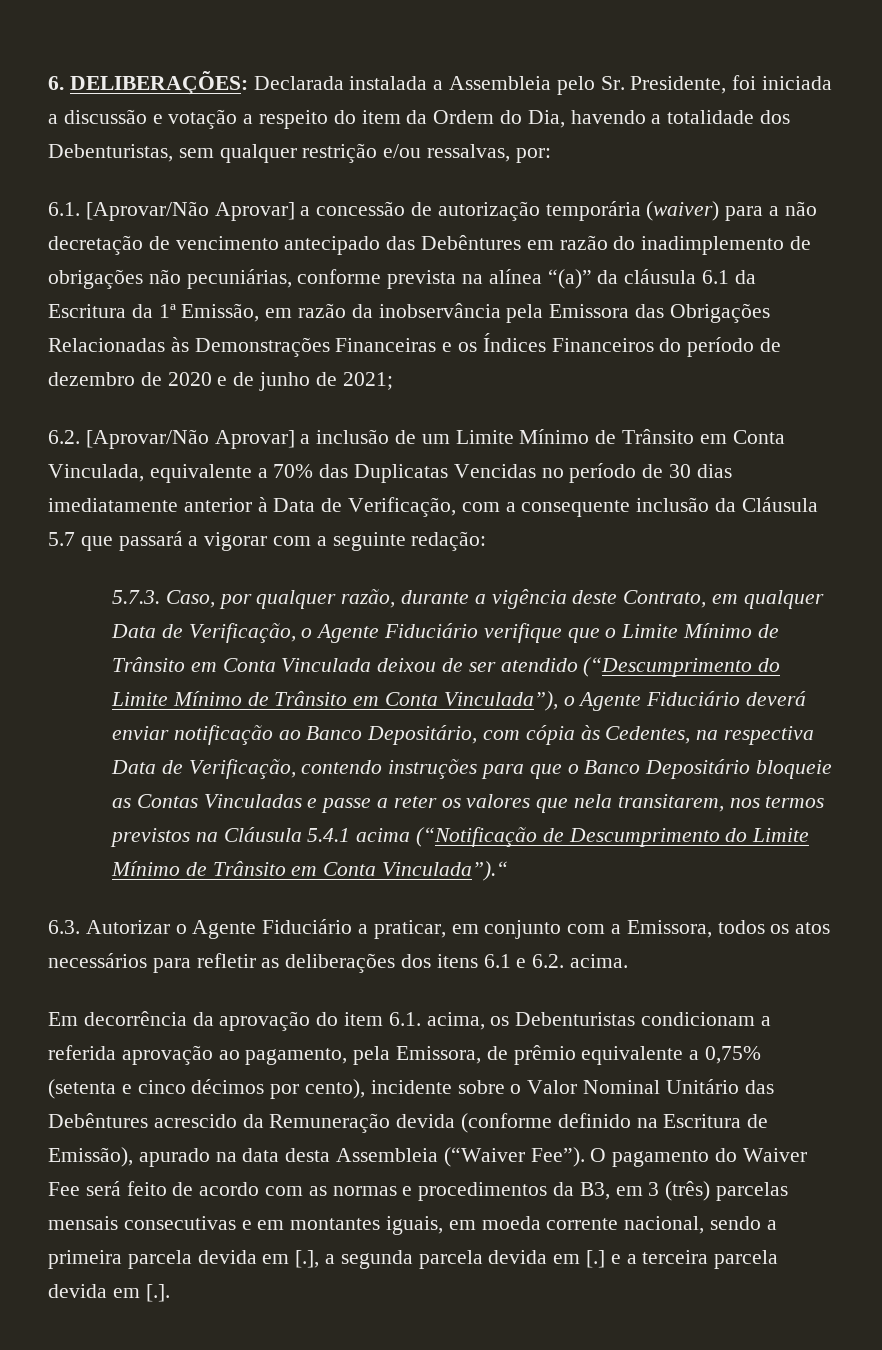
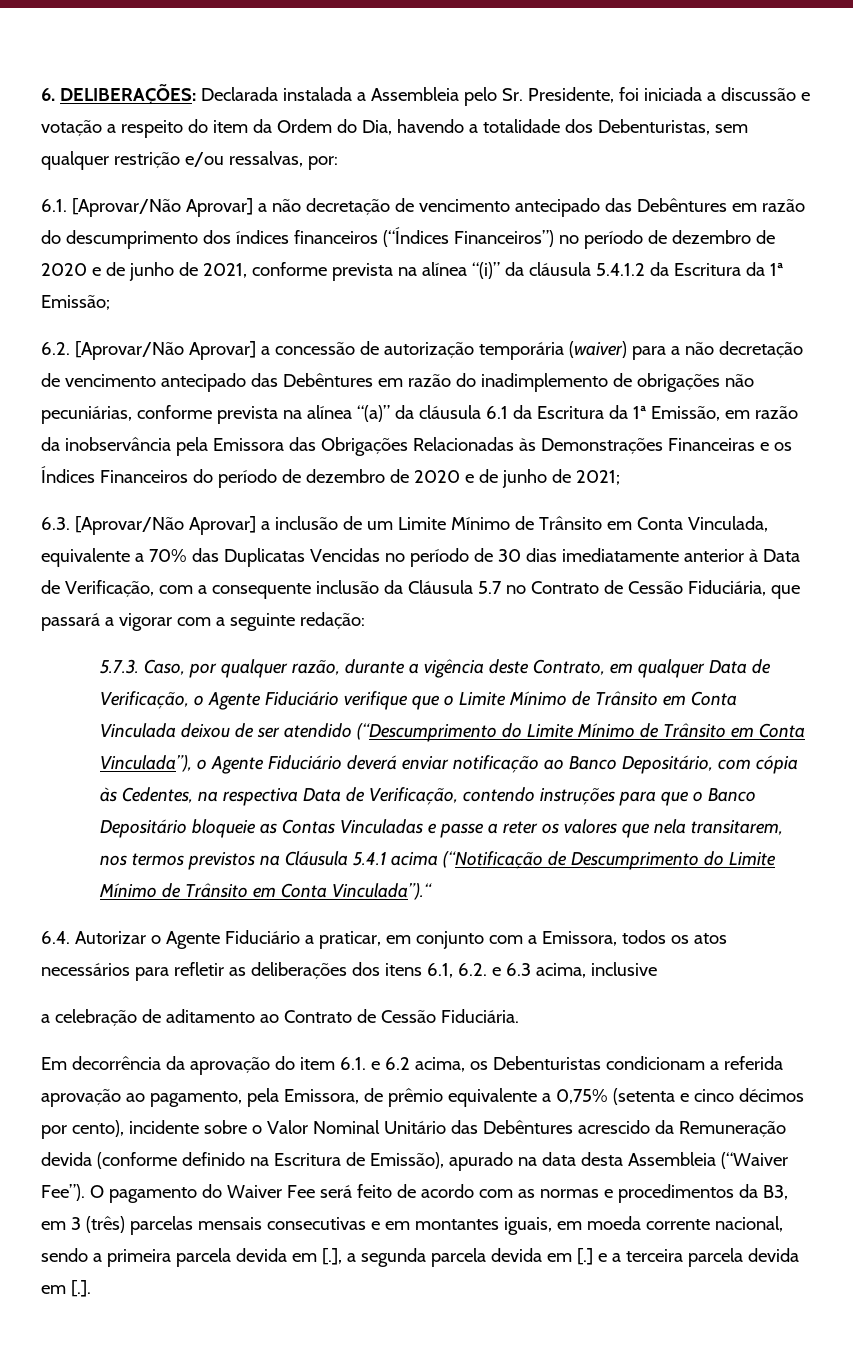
- 6.1. [Aprovar/Não Aprovar] a concessão de autorização temporária (waiver) para a não decretação de vencimento antecipado das Debêntures em razão do inadimplemento de obrigações não pecuniárias, conforme prevista na alínea “(a)” da cláusula 6.1 da Escritura da 1ª Emissão, em razão da inobservância pela Emissora das Obrigações Relacionadas às Demonstrações Financeiras e os Índices Financeiros do período de dezembro de 2020 e de junho de 2021;
+ 6.1. [Aprovar/Não Aprovar] a não decretação de vencimento antecipado das Debêntures em razão do descumprimento dos índices financeiros (“Índices Financeiros”) no período de dezembro de 2020 e de junho de 2021, conforme prevista na alínea “(i)” da cláusula 5.4.1.2 da Escritura da 1ª Emissão;
+ 6.2. [Aprovar/Não Aprovar] a concessão de autorização temporária (waiver) para a não decretação de vencimento antecipado das Debêntures em razão do inadimplemento de obrigações não pecuniárias, conforme prevista na alínea “(a)” da cláusula 6.1 da Escritura da 1ª Emissão, em razão da inobservância pela Emissora das Obrigações Relacionadas às Demonstrações Financeiras e os Índices Financeiros do período de dezembro de 2020 e de junho de 2021;
- 6.2. [Aprovar/Não Aprovar] a inclusão de um Limite Mínimo de Trânsito em Conta Vinculada, equivalente a 70% das Duplicatas Vencidas no período de 30 dias imediatamente anterior à Data de Verificação, com a consequente inclusão da Cláusula 5.7 que passará a vigorar com a seguinte redação:
+ 6.3. [Aprovar/Não Aprovar] a inclusão de um Limite Mínimo de Trânsito em Conta Vinculada, equivalente a 70% das Duplicatas Vencidas no período de 30 dias imediatamente anterior à Data de Verificação, com a consequente inclusão da Cláusula 5.7 no Contrato de Cessão Fiduciária, que passará a vigorar com a seguinte redação:
- 6.3. Autorizar o Agente Fiduciário a praticar, em conjunto com a Emissora, todos os atos necessários para refletir as deliberações dos itens 6.1 e 6.2. acima.
+ 6.4. Autorizar o Agente Fiduciário a praticar, em conjunto com a Emissora, todos os atos necessários para refletir as deliberações dos itens 6.1, 6.2. e 6.3 acima, inclusive
+ a celebração de aditamento ao Contrato de Cessão Fiduciária.
- Em decorrência da aprovação do item 6.1. acima, os Debenturistas condicionam a referida aprovação ao pagamento, pela Emissora, de prêmio equivalente a 0,75% (setenta e cinco décimos por cento), incidente sobre o Valor Nominal Unitário das Debêntures acrescido da Remuneração devida (conforme definido na Escritura de Emissão), apurado na data desta Assembleia (“Waiver Fee”).
+ Em decorrência da aprovação do item 6.1. e 6.2 acima, os Debenturistas condicionam a referida aprovação ao pagamento, pela Emissora, de prêmio equivalente a 0,75% (setenta e cinco décimos por cento), incidente sobre o Valor Nominal Unitário das Debêntures acrescido da Remuneração devida (conforme definido na Escritura de Emissão), apurado na data desta Assembleia (“Waiver Fee”).

